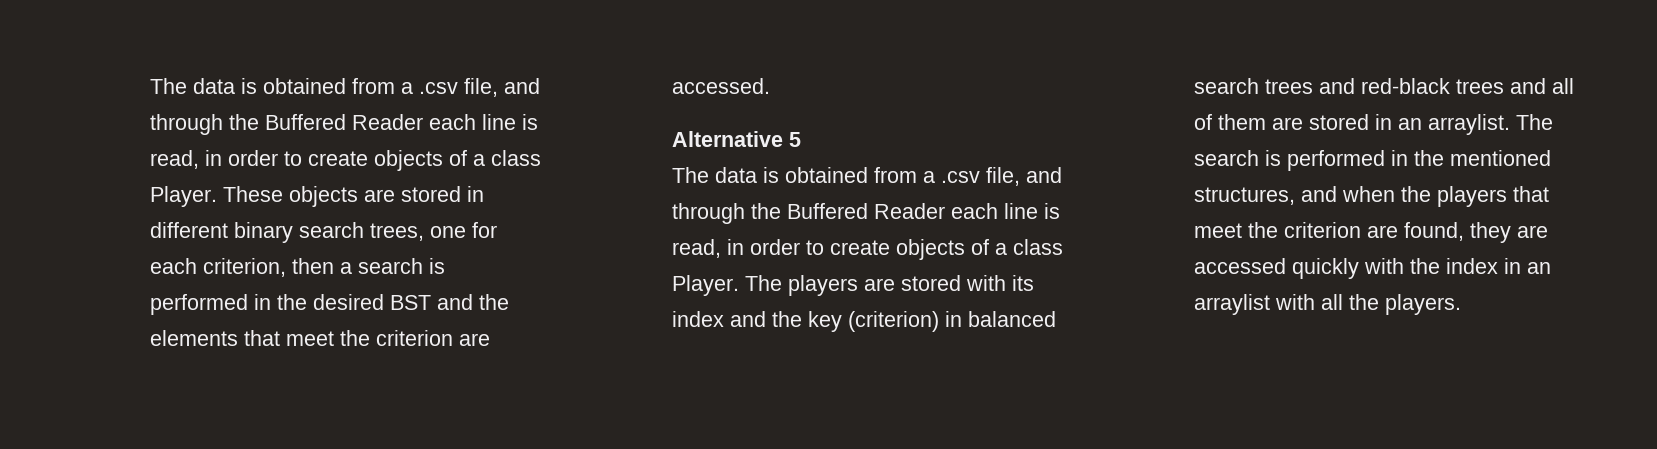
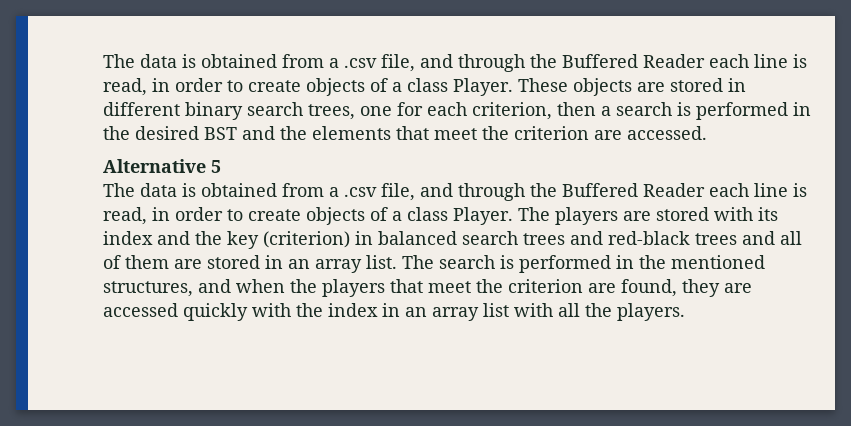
- The players are stored with its index and the key (criterion) in balanced search trees and red-black trees and all of them are stored in an arraylist.
+ The players are stored with its index and the key (criterion) in balanced search trees and red-black trees and all of them are stored in an array list.
- The search is performed in the mentioned structures, and when the players that meet the criterion are found, they are accessed quickly with the index in an arraylist with all the players.
+ The search is performed in the mentioned structures, and when the players that meet the criterion are found, they are accessed quickly with the index in an array list with all the players.

